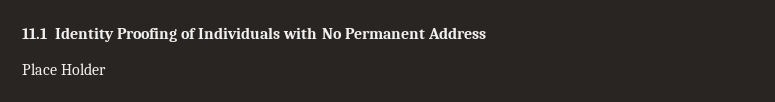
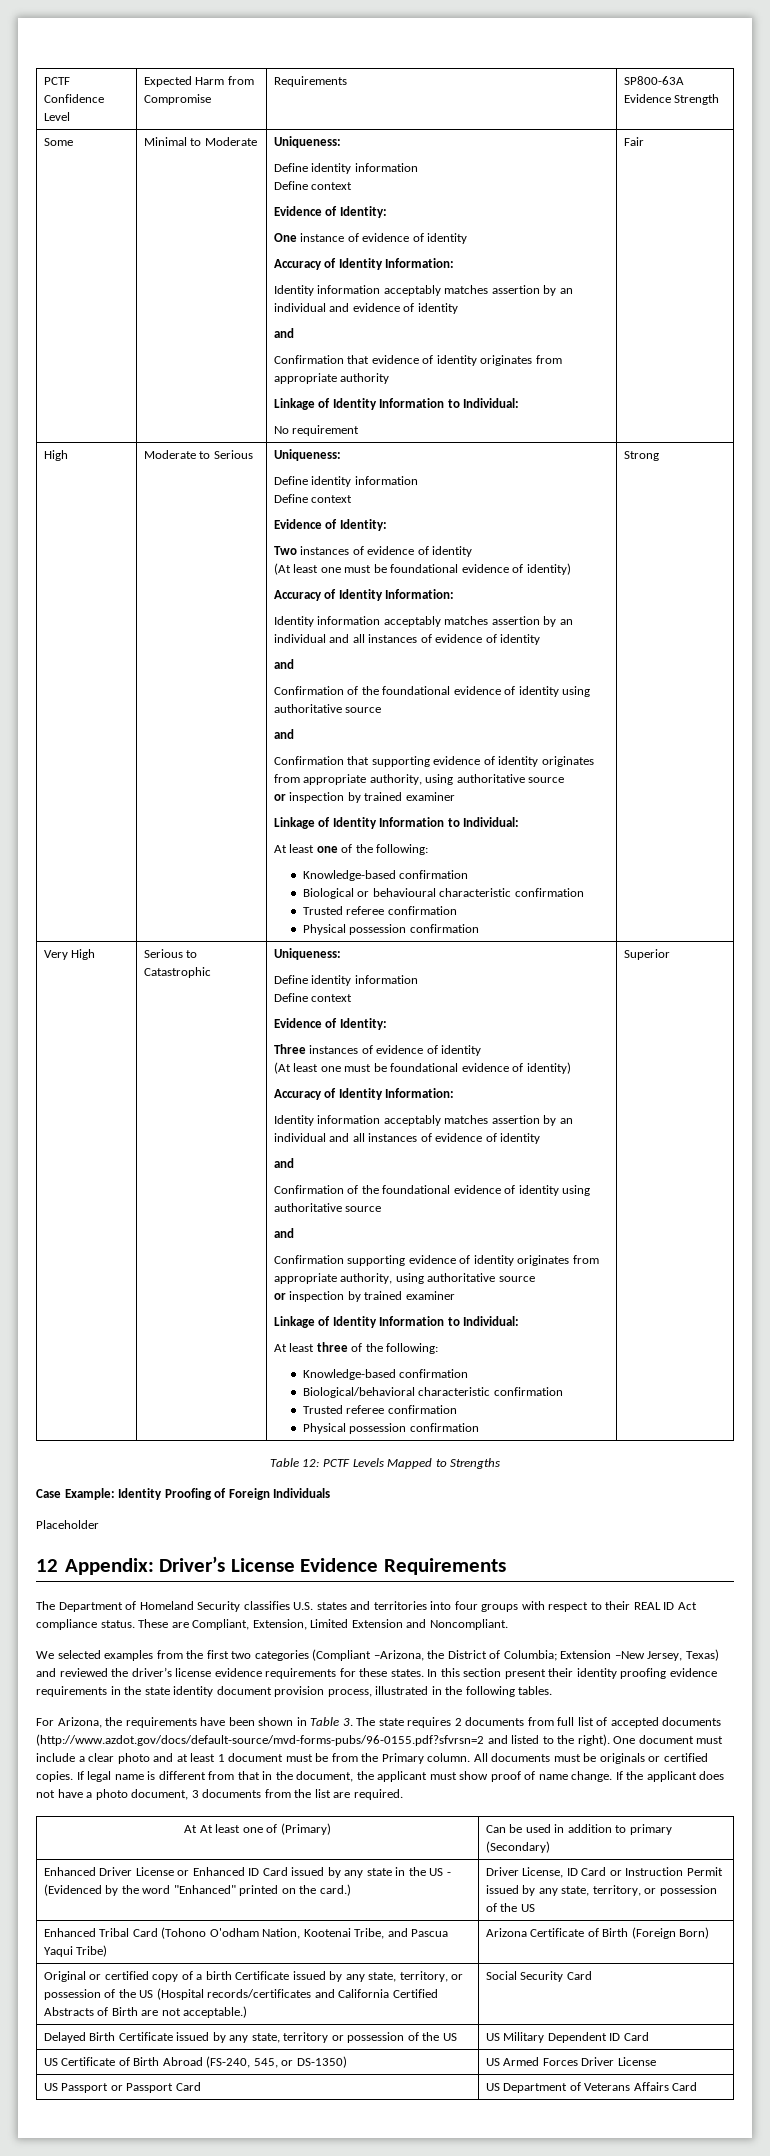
- 11.1 Identity Proofing of Individuals with No Permanent Address
- Place Holder
+ PCTF Confidence Level | Expected Harm from Compromise | Requirements | SP800-63A Evidence Strength
+ Some | Minimal to Moderate | Uniqueness:
+ Define identity information
+ Define context
+ Evidence of Identity:
+ One instance of evidence of identity
+ Accuracy of Identity Information:
+ Identity information acceptably matches assertion by an individual and evidence of identity
+ and
+ Confirmation that evidence of identity originates from appropriate authority
+ Linkage of Identity Information to Individual:
+ No requirement | Fair
+ High | Moderate to Serious | Uniqueness:
+ Define identity information
+ Define context
+ Evidence of Identity:
+ Two instances of evidence of identity
+ (At least one must be foundational evidence of identity)
+ Accuracy of Identity Information:
+ Identity information acceptably matches assertion by an individual and all instances of evidence of identity
+ and
+ Confirmation of the foundational evidence of identity using authoritative source
+ and
+ Confirmation that supporting evidence of identity originates from appropriate authority, using authoritative source
+ or inspection by trained examiner
+ Linkage of Identity Information to Individual:
+ At least one of the following:
+ Knowledge-based confirmation
+ Biological or behavioural characteristic confirmation
+ Trusted referee confirmation
+ Physical possession confirmation | Strong
+ Very High | Serious to Catastrophic | Uniqueness:
+ Define identity information
+ Define context
+ Evidence of Identity:
+ Three instances of evidence of identity
+ (At least one must be foundational evidence of identity)
+ Accuracy of Identity Information:
+ Identity information acceptably matches assertion by an individual and all instances of evidence of identity
+ and
+ Confirmation of the foundational evidence of identity using authoritative source
+ and
+ Confirmation supporting evidence of identity originates from appropriate authority, using authoritative source
+ or inspection by trained examiner
+ Linkage of Identity Information to Individual:
+ At least three of the following:
+ Knowledge-based confirmation
+ Biological/behavioral characteristic confirmation
+ Trusted referee confirmation
+ Physical possession confirmation | Superior
+ Table 12: PCTF Levels Mapped to Strengths
+ Case Example: Identity Proofing of Foreign Individuals
+ Placeholder
+ 12 Appendix: Driver’s License Evidence Requirements
+ The Department of Homeland Security classifies U.S. states and territories into four groups with respect to their REAL ID Act compliance status. These are Compliant, Extension, Limited Extension and Noncompliant.
+ We selected examples from the first two categories (Compliant –Arizona, the District of Columbia; Extension –New Jersey, Texas) and reviewed the driver’s license evidence requirements for these states. In this section present their identity proofing evidence requirements in the state identity document provision process, illustrated in the following tables.
+ For Arizona, the requirements have been shown in Table 3. The state requires 2 documents from full list of accepted documents (http://www.azdot.gov/docs/default-source/mvd-forms-pubs/96-0155.pdf?sfvrsn=2 and listed to the right). One document must include a clear photo and at least 1 document must be from the Primary column. All documents must be originals or certified copies. If legal name is different from that in the document, the applicant must show proof of name change. If the applicant does not have a photo document, 3 documents from the list are required.
+ At At least one of (Primary) | Can be used in addition to primary (Secondary)
+ Enhanced Driver License or Enhanced ID Card issued by any state in the US - (Evidenced by the word "Enhanced" printed on the card.) | Driver License, ID Card or Instruction Permit issued by any state, territory, or possession of the US
+ Enhanced Tribal Card (Tohono O'odham Nation, Kootenai Tribe, and Pascua Yaqui Tribe) | Arizona Certificate of Birth (Foreign Born)
+ Original or certified copy of a birth Certificate issued by any state, territory, or possession of the US (Hospital records/certificates and California Certified Abstracts of Birth are not acceptable.) | Social Security Card
+ Delayed Birth Certificate issued by any state, territory or possession of the US | US Military Dependent ID Card
+ US Certificate of Birth Abroad (FS-240, 545, or DS-1350) | US Armed Forces Driver License
+ US Passport or Passport Card | US Department of Veterans Affairs Card

